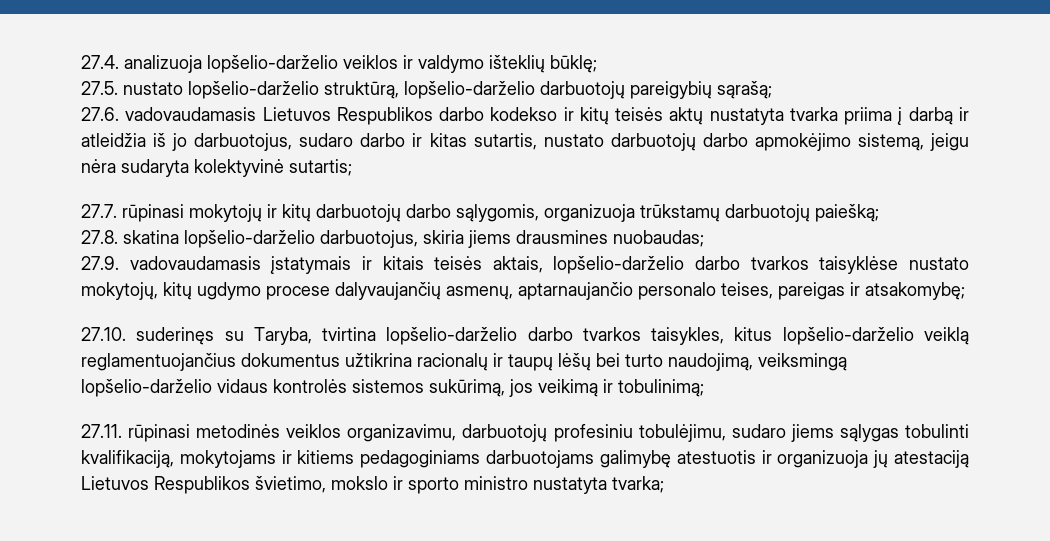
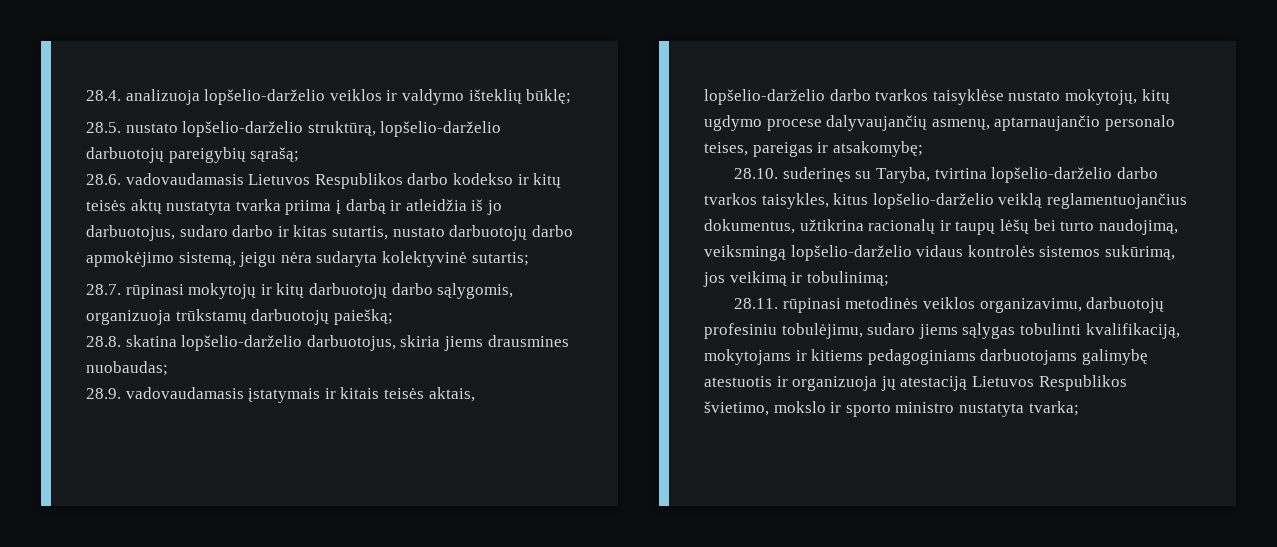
- 27.4. analizuoja lopšelio-darželio veiklos ir valdymo išteklių būklę;
+ 28.4. analizuoja lopšelio-darželio veiklos ir valdymo išteklių būklę;
- 27.5. nustato lopšelio-darželio struktūrą, lopšelio-darželio darbuotojų pareigybių sąrašą;
+ 28.5. nustato lopšelio-darželio struktūrą, lopšelio-darželio darbuotojų pareigybių sąrašą;
- 27.6. vadovaudamasis Lietuvos Respublikos darbo kodekso ir kitų teisės aktų nustatyta tvarka priima į darbą ir atleidžia iš jo darbuotojus, sudaro darbo ir kitas sutartis, nustato darbuotojų darbo apmokėjimo sistemą, jeigu nėra sudaryta kolektyvinė sutartis;
+ 28.6. vadovaudamasis Lietuvos Respublikos darbo kodekso ir kitų teisės aktų nustatyta tvarka priima į darbą ir atleidžia iš jo darbuotojus, sudaro darbo ir kitas sutartis, nustato darbuotojų darbo apmokėjimo sistemą, jeigu nėra sudaryta kolektyvinė sutartis;
- 27.7. rūpinasi mokytojų ir kitų darbuotojų darbo sąlygomis, organizuoja trūkstamų darbuotojų paiešką;
+ 28.7. rūpinasi mokytojų ir kitų darbuotojų darbo sąlygomis, organizuoja trūkstamų darbuotojų paiešką;
- 27.8. skatina lopšelio-darželio darbuotojus, skiria jiems drausmines nuobaudas;
+ 28.8. skatina lopšelio-darželio darbuotojus, skiria jiems drausmines nuobaudas;
- 27.9. vadovaudamasis įstatymais ir kitais teisės aktais, lopšelio-darželio darbo tvarkos taisyklėse nustato mokytojų, kitų ugdymo procese dalyvaujančių asmenų, aptarnaujančio personalo teises, pareigas ir atsakomybę;
+ 28.9. vadovaudamasis įstatymais ir kitais teisės aktais, lopšelio-darželio darbo tvarkos taisyklėse nustato mokytojų, kitų ugdymo procese dalyvaujančių asmenų, aptarnaujančio personalo teises, pareigas ir atsakomybę;
- 27.10. suderinęs su Taryba, tvirtina lopšelio-darželio darbo tvarkos taisykles, kitus lopšelio-darželio veiklą reglamentuojančius dokumentus užtikrina racionalų ir taupų lėšų bei turto naudojimą, veiksmingą lopšelio-darželio vidaus kontrolės sistemos sukūrimą, jos veikimą ir tobulinimą;
+ 28.10. suderinęs su Taryba, tvirtina lopšelio-darželio darbo tvarkos taisykles, kitus lopšelio-darželio veiklą reglamentuojančius dokumentus, užtikrina racionalų ir taupų lėšų bei turto naudojimą, veiksmingą lopšelio-darželio vidaus kontrolės sistemos sukūrimą, jos veikimą ir tobulinimą;
- 27.11. rūpinasi metodinės veiklos organizavimu, darbuotojų profesiniu tobulėjimu, sudaro jiems sąlygas tobulinti kvalifikaciją, mokytojams ir kitiems pedagoginiams darbuotojams galimybę atestuotis ir organizuoja jų atestaciją Lietuvos Respublikos švietimo, mokslo ir sporto ministro nustatyta tvarka;
+ 28.11. rūpinasi metodinės veiklos organizavimu, darbuotojų profesiniu tobulėjimu, sudaro jiems sąlygas tobulinti kvalifikaciją, mokytojams ir kitiems pedagoginiams darbuotojams galimybę atestuotis ir organizuoja jų atestaciją Lietuvos Respublikos švietimo, mokslo ir sporto ministro nustatyta tvarka;

